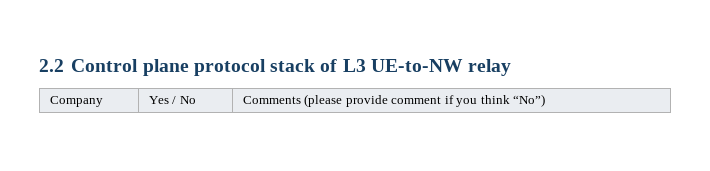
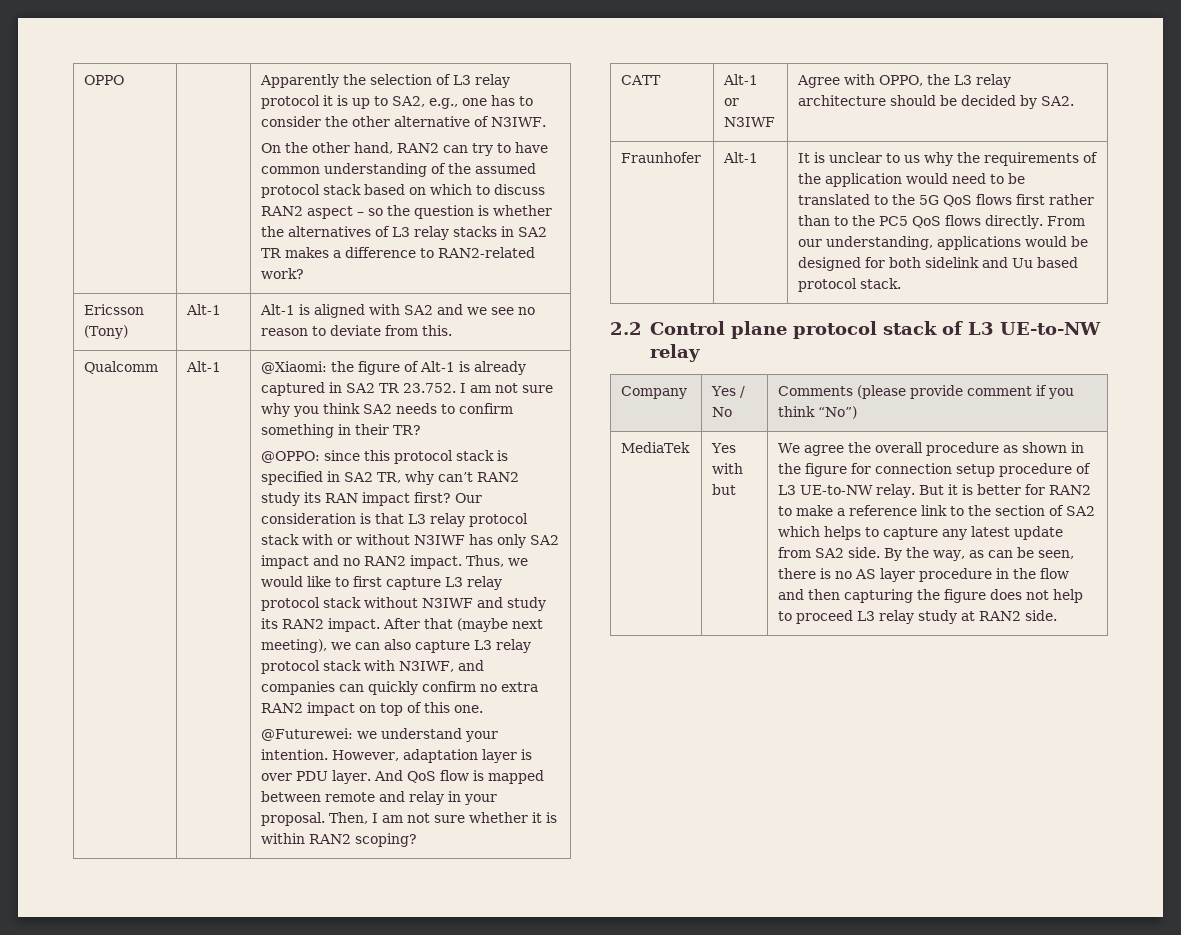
+ OPPO | | Apparently the selection of L3 relay protocol it is up to SA2, e.g., one has to consider the other alternative of N3IWF.
+ On the other hand, RAN2 can try to have common understanding of the assumed protocol stack based on which to discuss RAN2 aspect – so the question is whether the alternatives of L3 relay stacks in SA2 TR makes a difference to RAN2-related work?
+ Ericsson (Tony) | Alt-1 | Alt-1 is aligned with SA2 and we see no reason to deviate from this.
+ Qualcomm | Alt-1 | @Xiaomi: the figure of Alt-1 is already captured in SA2 TR 23.752. I am not sure why you think SA2 needs to confirm something in their TR?
+ @OPPO: since this protocol stack is specified in SA2 TR, why can’t RAN2 study its RAN impact first? Our consideration is that L3 relay protocol stack with or without N3IWF has only SA2 impact and no RAN2 impact. Thus, we would like to first capture L3 relay protocol stack without N3IWF and study its RAN2 impact. After that (maybe next meeting), we can also capture L3 relay protocol stack with N3IWF, and companies can quickly confirm no extra RAN2 impact on top of this one.
+ @Futurewei: we understand your intention. However, adaptation layer is over PDU layer. And QoS flow is mapped between remote and relay in your proposal. Then, I am not sure whether it is within RAN2 scoping?
+ CATT | Alt-1 or N3IWF | Agree with OPPO, the L3 relay architecture should be decided by SA2.
+ Fraunhofer | Alt-1 | It is unclear to us why the requirements of the application would need to be translated to the 5G QoS flows first rather than to the PC5 QoS flows directly. From our understanding, applications would be designed for both sidelink and Uu based protocol stack.
+ MediaTek | Yes with but | We agree the overall procedure as shown in the figure for connection setup procedure of L3 UE-to-NW relay. But it is better for RAN2 to make a reference link to the section of SA2 which helps to capture any latest update from SA2 side. By the way, as can be seen, there is no AS layer procedure in the flow and then capturing the figure does not help to proceed L3 relay study at RAN2 side.

